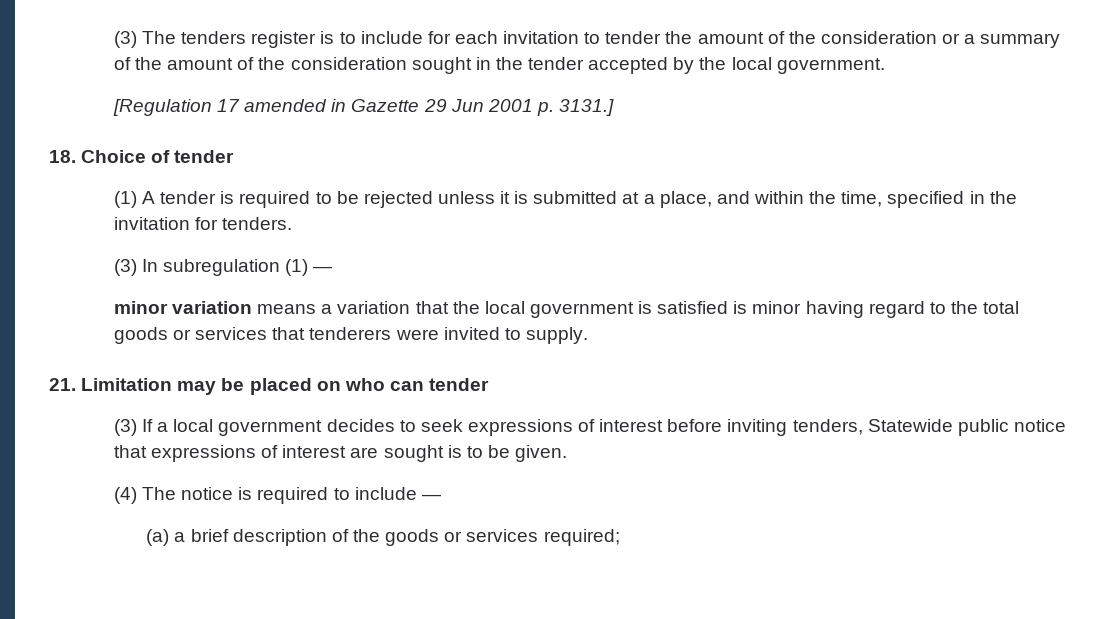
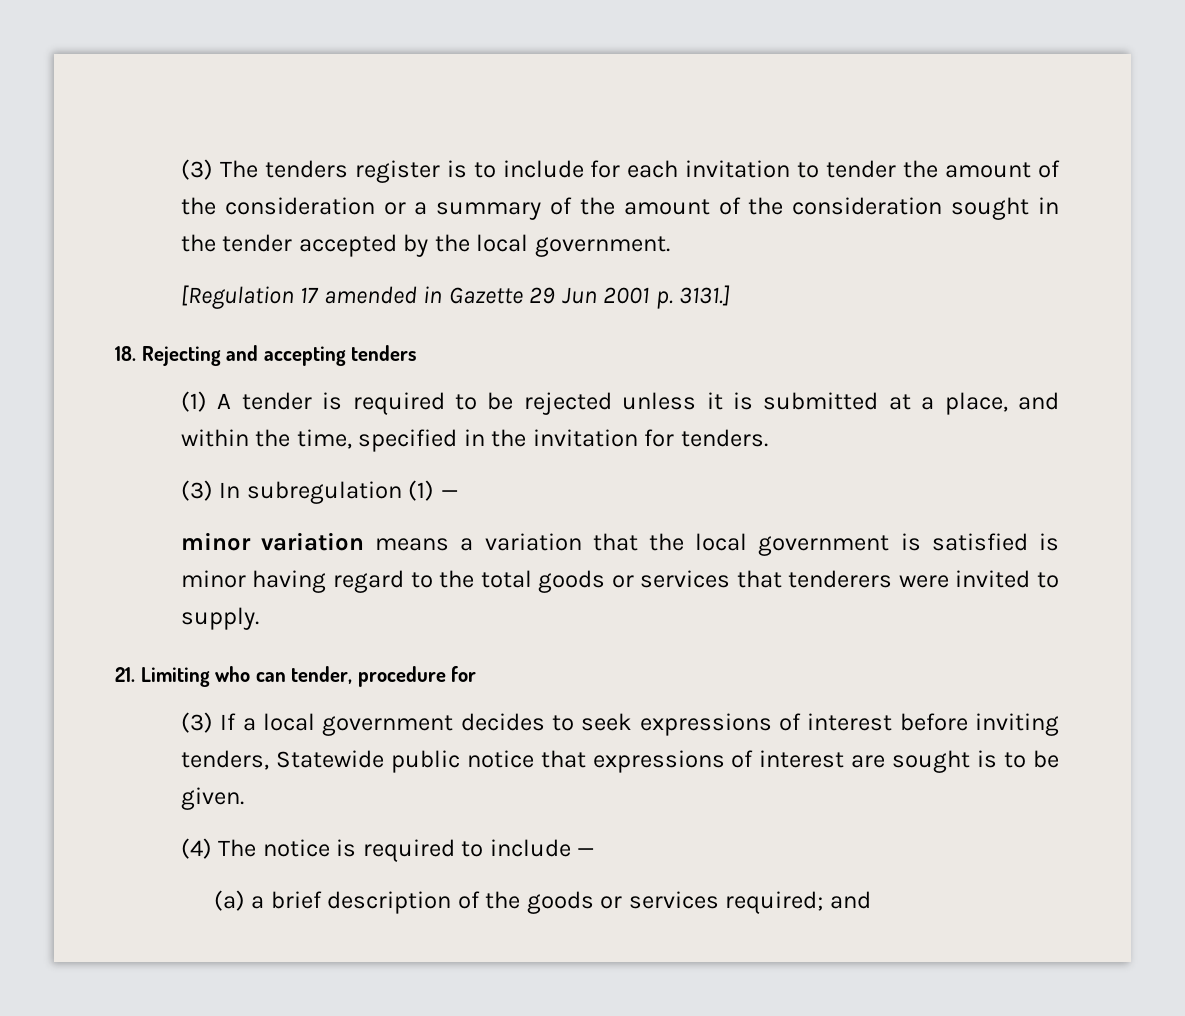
- 18. Choice of tender
+ 18. Rejecting and accepting tenders
- 21. Limitation may be placed on who can tender
+ 21. Limiting who can tender, procedure for
- (a) a brief description of the goods or services required;
+ (a) a brief description of the goods or services required; and

